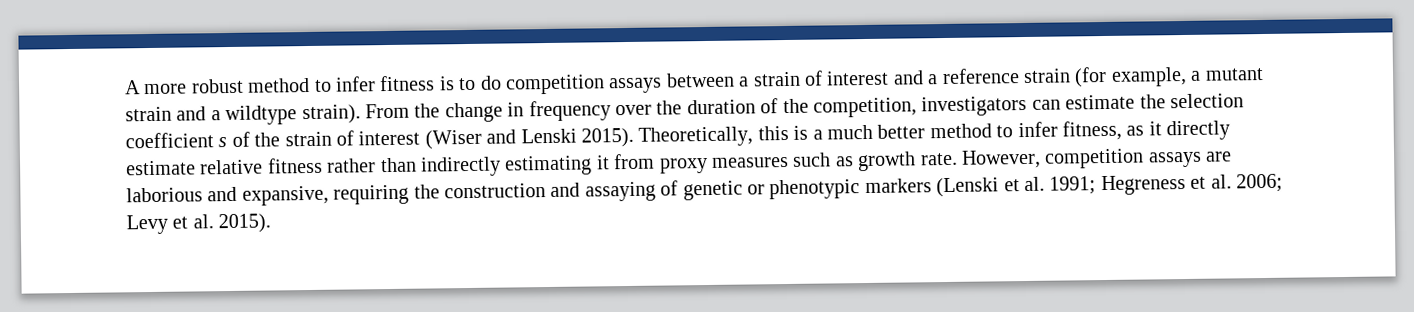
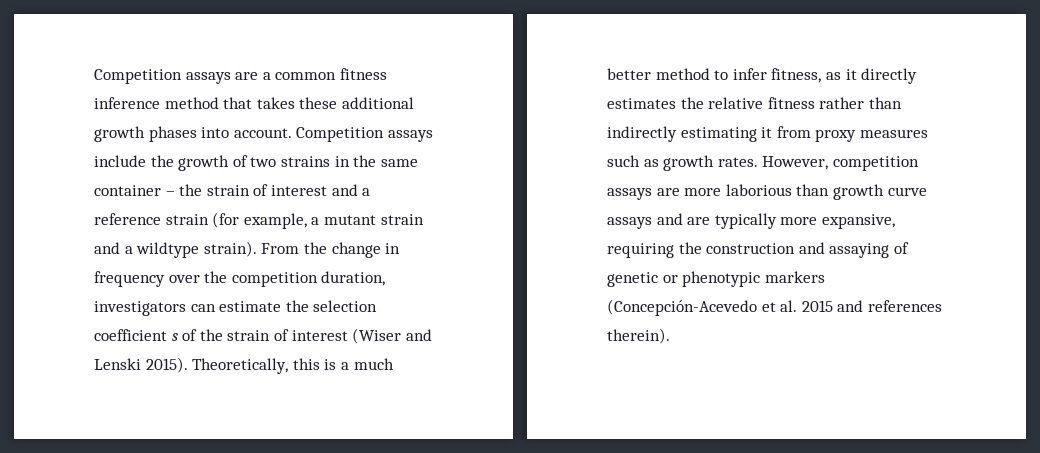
- A more robust method to infer fitness is to do competition assays between a strain of interest and a reference strain (for example, a mutant strain and a wildtype strain).
+ Competition assays are a common fitness inference method that takes these additional growth phases into account. Competition assays include the growth of two strains in the same container – the strain of interest and a reference strain (for example, a mutant strain and a wildtype strain).
- From the change in frequency over the duration of the competition, investigators can estimate the selection coefficient s of the strain of interest (Wiser and Lenski 2015).
+ From the change in frequency over the competition duration, investigators can estimate the selection coefficient s of the strain of interest (Wiser and Lenski 2015).
- Theoretically, this is a much better method to infer fitness, as it directly estimate relative fitness rather than indirectly estimating it from proxy measures such as growth rate.
+ Theoretically, this is a much better method to infer fitness, as it directly estimates the relative fitness rather than indirectly estimating it from proxy measures such as growth rates.
- However, competition assays are laborious and expansive, requiring the construction and assaying of genetic or phenotypic markers (Lenski et al. 1991; Hegreness et al. 2006; Levy et al. 2015).
+ However, competition assays are more laborious than growth curve assays and are typically more expansive, requiring the construction and assaying of genetic or phenotypic markers (Concepción-Acevedo et al. 2015 and references therein).

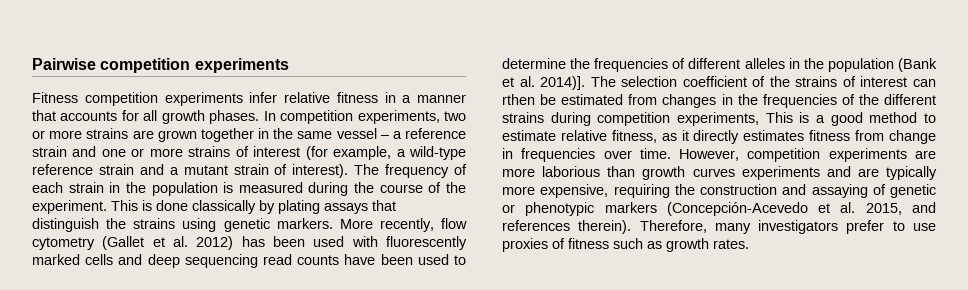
- Competition assays are a common fitness inference method that takes these additional growth phases into account. Competition assays include the growth of two strains in the same container – the strain of interest and a reference strain (for example, a mutant strain and a wildtype strain). From the change in frequency over the competition duration, investigators can estimate the selection coefficient s of the strain of interest (Wiser and Lenski 2015). Theoretically, this is a much better method to infer fitness, as it directly estimates the relative fitness rather than indirectly estimating it from proxy measures such as growth rates.
+ Pairwise competition experiments
+ Fitness competition experiments infer relative fitness in a manner that accounts for all growth phases. In competition experiments, two or more strains are grown together in the same vessel – a reference strain and one or more strains of interest (for example, a wild-type reference strain and a mutant strain of interest). The frequency of each strain in the population is measured during the course of the experiment. This is done classically by plating assays that distinguish the strains using genetic markers. More recently, flow cytometry (Gallet et al. 2012) has been used with fluorescently marked cells and deep sequencing read counts have been used to determine the frequencies of different alleles in the population (Bank et al. 2014)]. The selection coefficient of the strains of interest can rthen be estimated from changes in the frequencies of the different strains during competition experiments, This is a good method to estimate relative fitness, as it directly estimates fitness from change in frequencies over time.
- However, competition assays are more laborious than growth curve assays and are typically more expansive, requiring the construction and assaying of genetic or phenotypic markers (Concepción-Acevedo et al. 2015 and references therein).
+ However, competition experiments are more laborious than growth curves experiments and are typically more expensive, requiring the construction and assaying of genetic or phenotypic markers (Concepción-Acevedo et al. 2015, and references therein).
+ Therefore, many investigators prefer to use proxies of fitness such as growth rates.

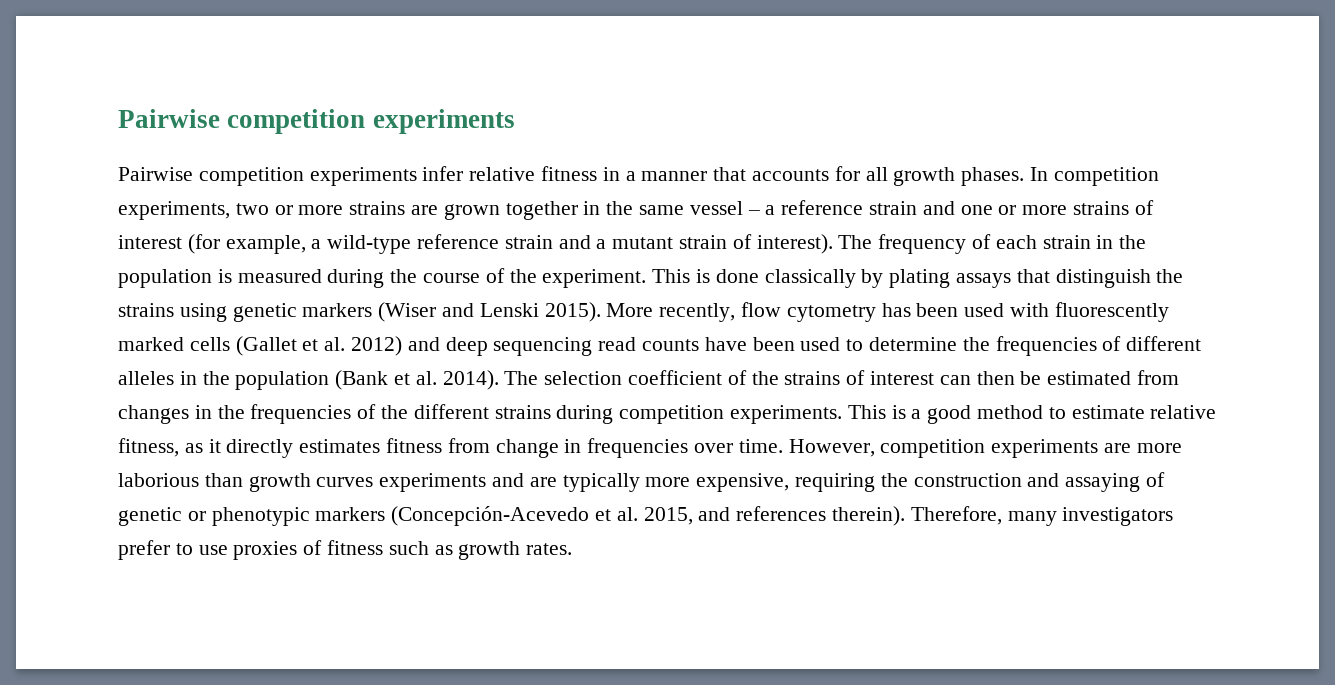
- Fitness competition experiments infer relative fitness in a manner that accounts for all growth phases.
+ Pairwise competition experiments infer relative fitness in a manner that accounts for all growth phases.
- This is done classically by plating assays that distinguish the strains using genetic markers. More recently, flow cytometry (Gallet et al. 2012) has been used with fluorescently marked cells and deep sequencing read counts have been used to determine the frequencies of different alleles in the population (Bank et al. 2014)].
+ This is done classically by plating assays that distinguish the strains using genetic markers (Wiser and Lenski 2015). More recently, flow cytometry has been used with fluorescently marked cells (Gallet et al. 2012) and deep sequencing read counts have been used to determine the frequencies of different alleles in the population (Bank et al. 2014).
- The selection coefficient of the strains of interest can rthen be estimated from changes in the frequencies of the different strains during competition experiments, This is a good method to estimate relative fitness, as it directly estimates fitness from change in frequencies over time.
+ The selection coefficient of the strains of interest can then be estimated from changes in the frequencies of the different strains during competition experiments. This is a good method to estimate relative fitness, as it directly estimates fitness from change in frequencies over time.

